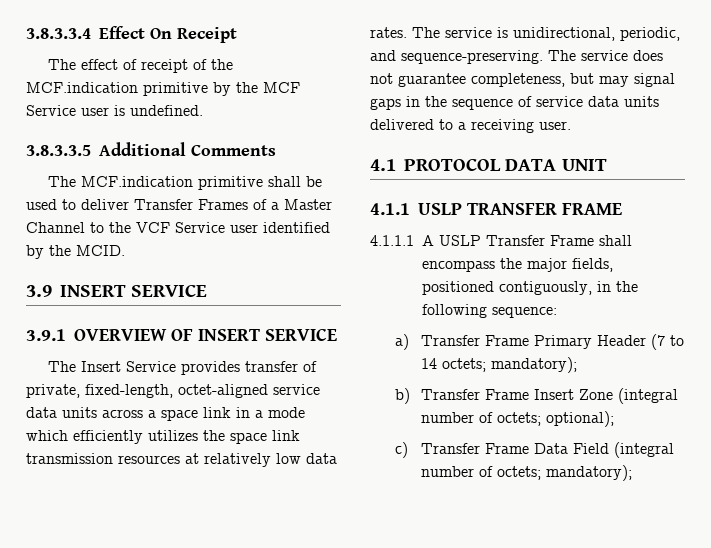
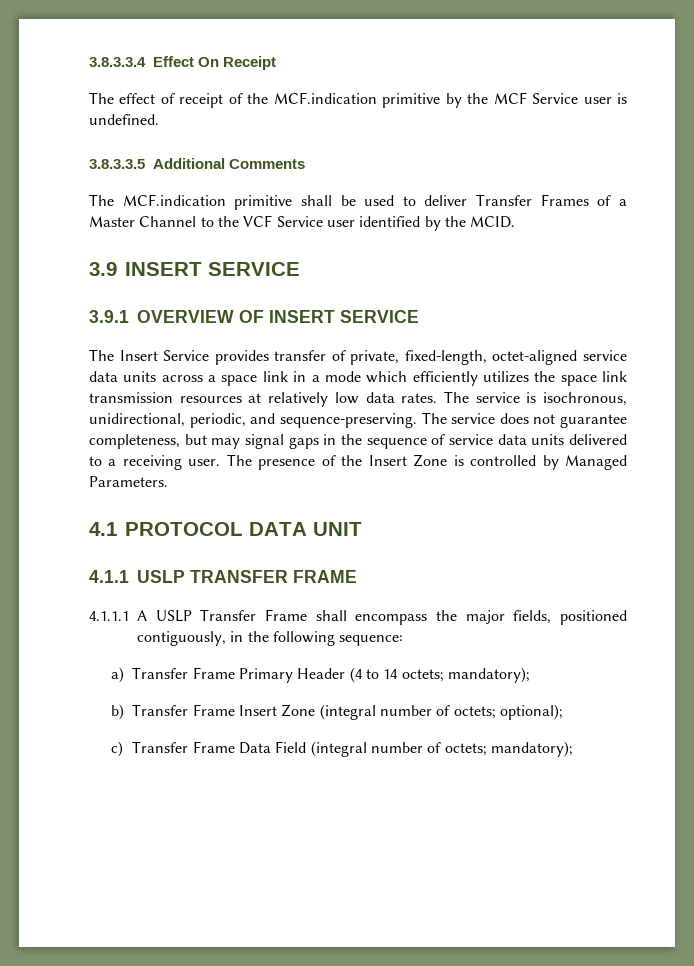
- The service is unidirectional, periodic, and sequence-preserving.
+ The service is isochronous, unidirectional, periodic, and sequence-preserving.
+ The presence of the Insert Zone is controlled by Managed Parameters.
- a) Transfer Frame Primary Header (7 to 14 octets; mandatory);
+ a) Transfer Frame Primary Header (4 to 14 octets; mandatory);

